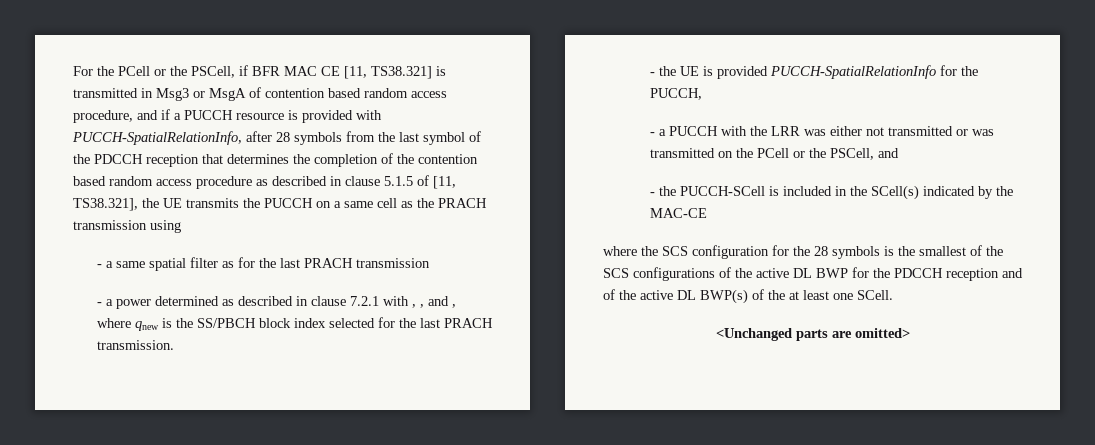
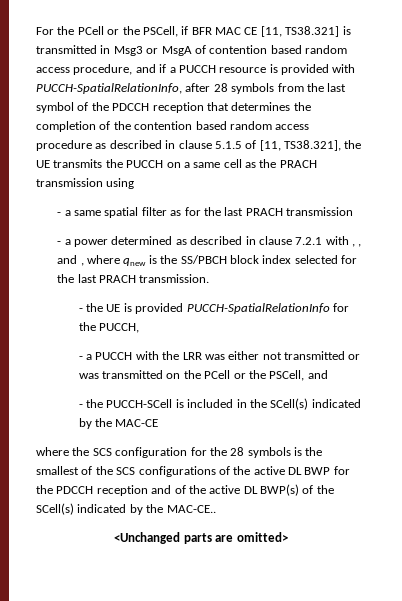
- where the SCS configuration for the 28 symbols is the smallest of the SCS configurations of the active DL BWP for the PDCCH reception and of the active DL BWP(s) of the at least one SCell.
+ where the SCS configuration for the 28 symbols is the smallest of the SCS configurations of the active DL BWP for the PDCCH reception and of the active DL BWP(s) of the SCell(s) indicated by the MAC-CE..

